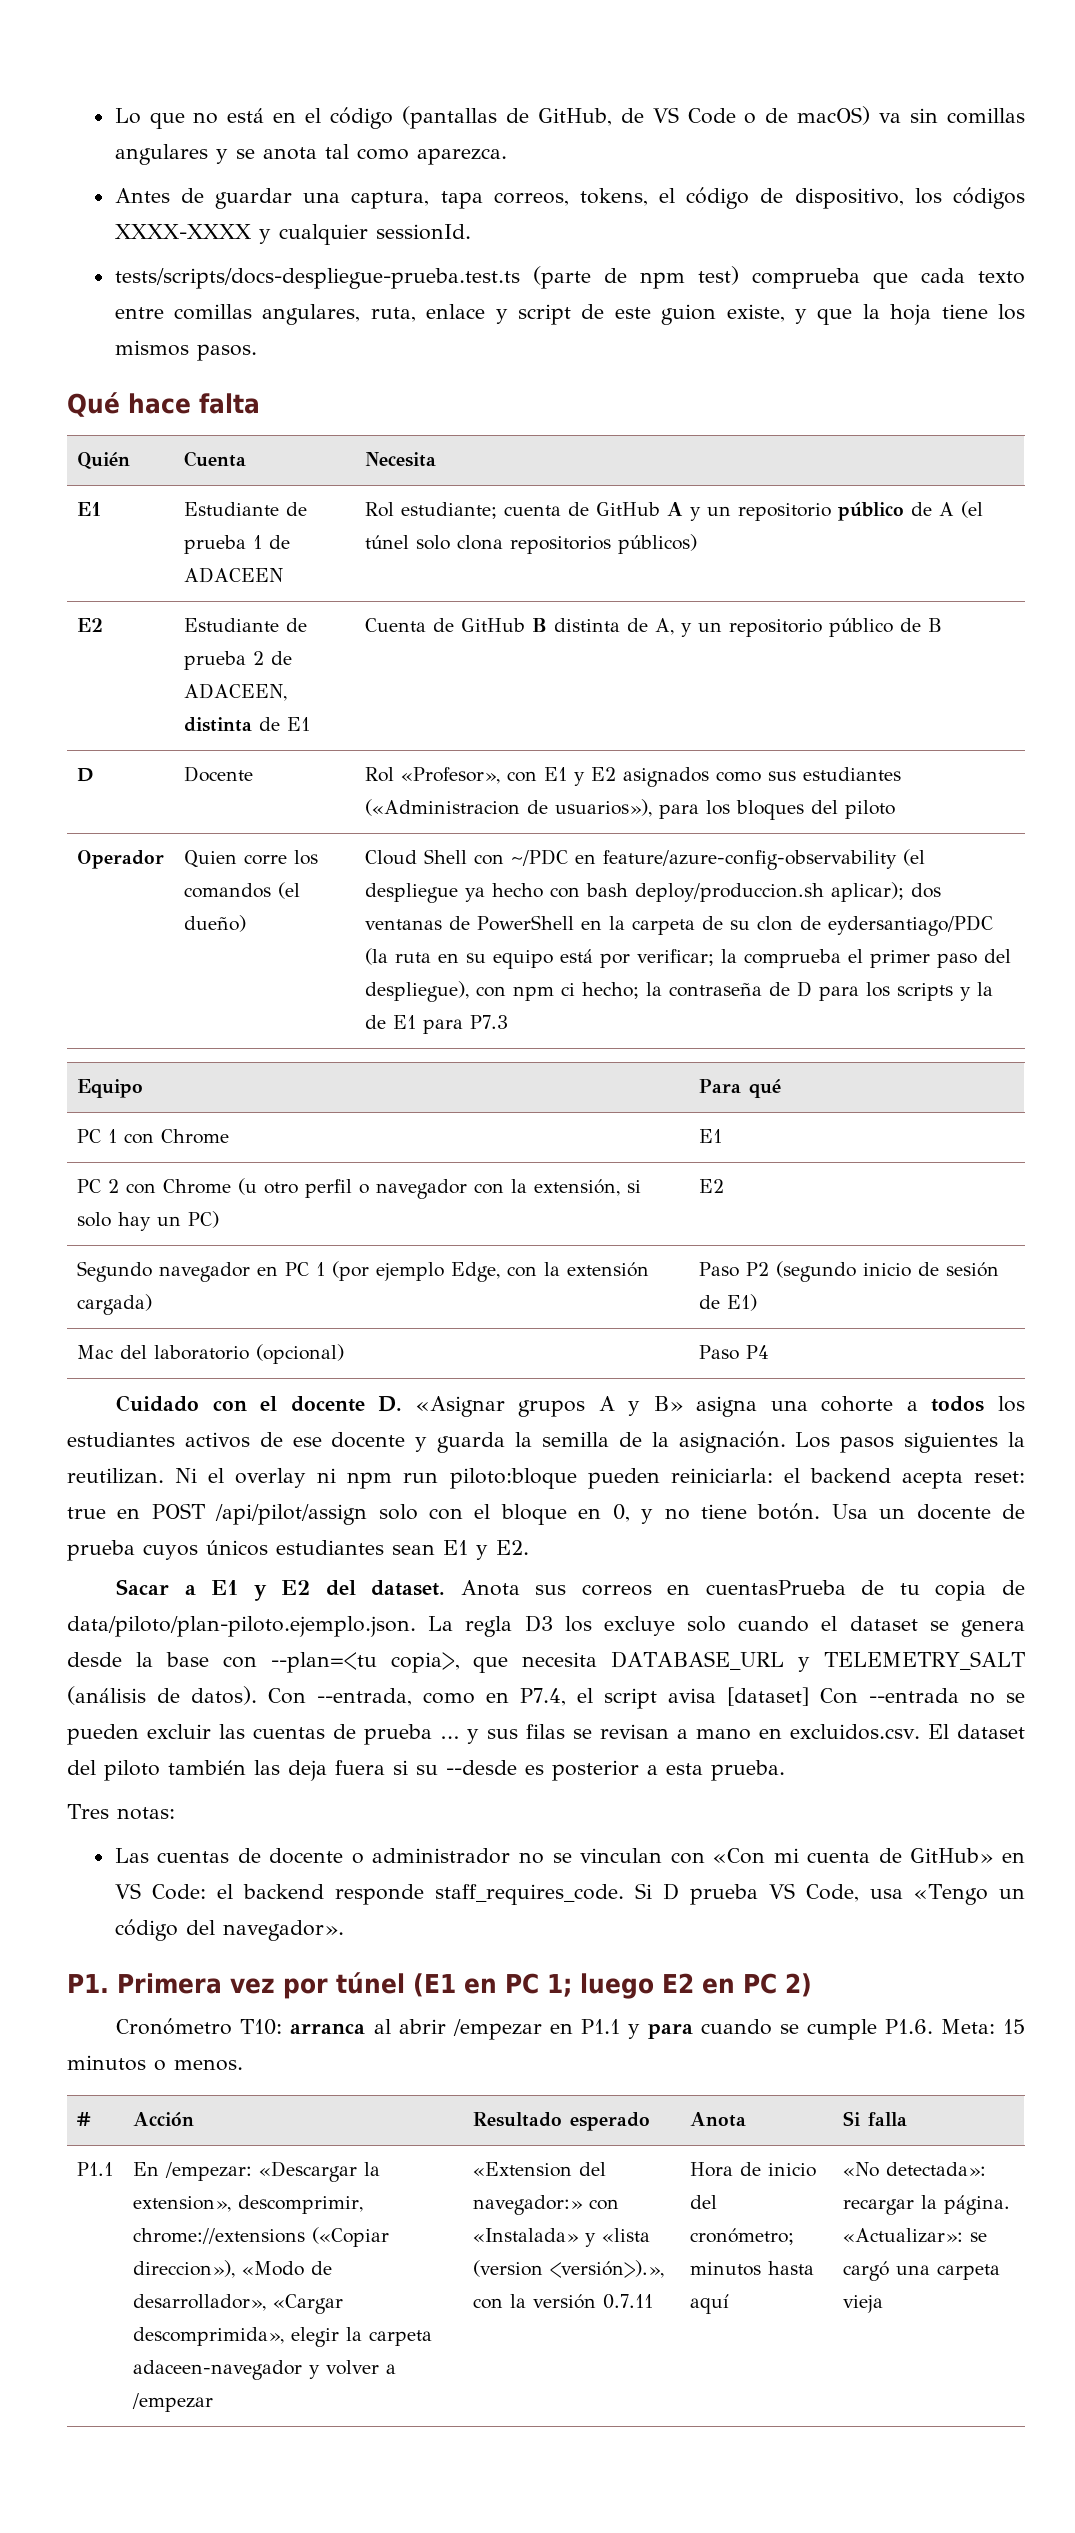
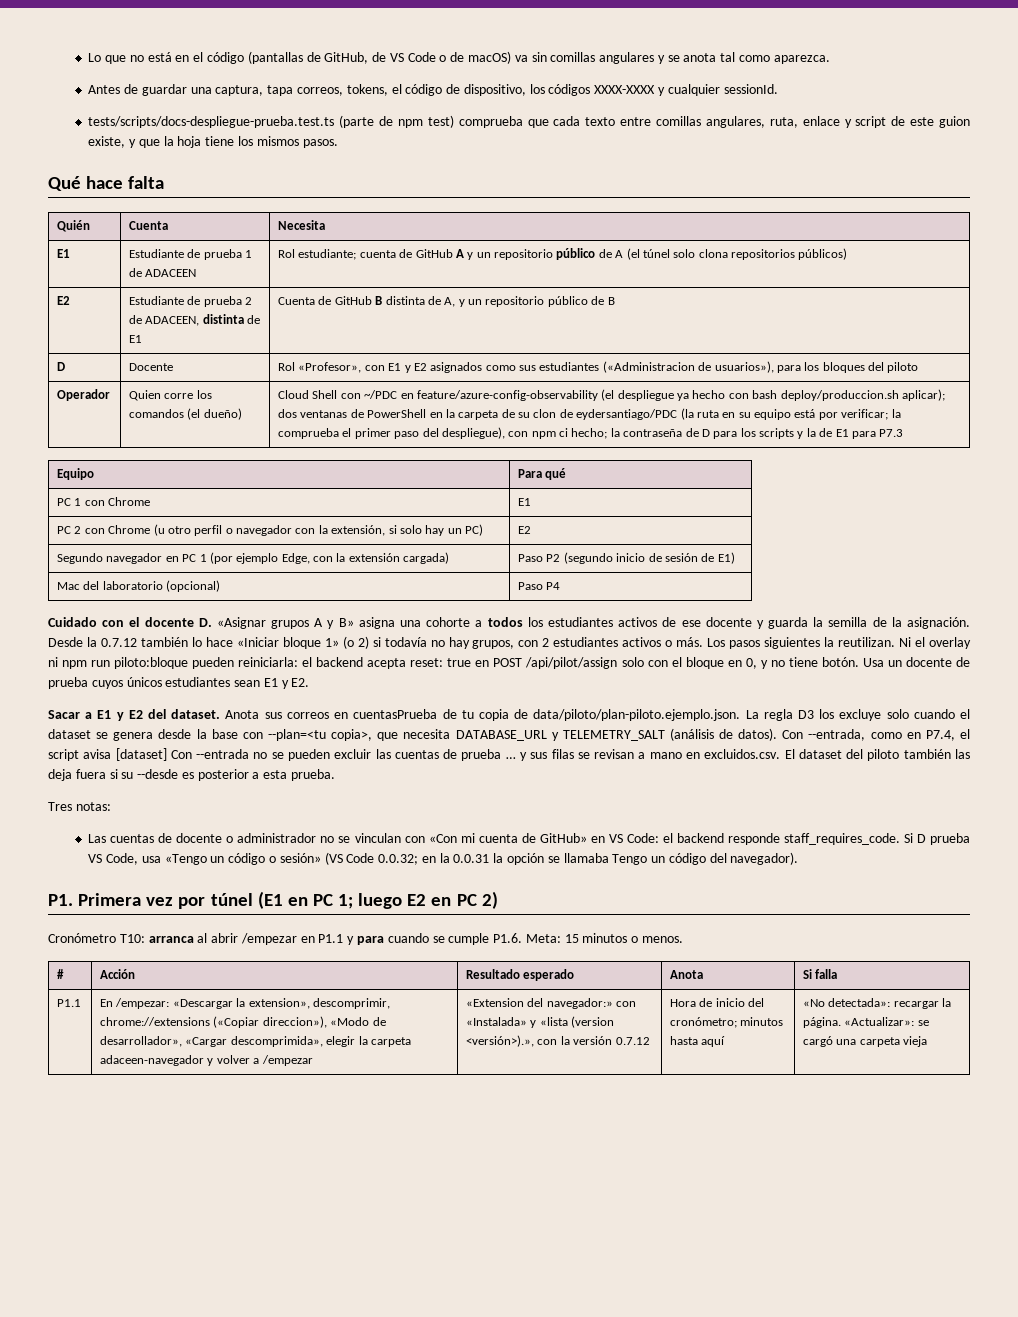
+ Desde la 0.7.12 también lo hace «Iniciar bloque 1» (o 2) si todavía no hay grupos, con 2 estudiantes activos o más.
- Si D prueba VS Code, usa «Tengo un código del navegador».
+ Si D prueba VS Code, usa «Tengo un código o sesión» (VS Code 0.0.32; en la 0.0.31 la opción se llamaba Tengo un código del navegador).
- «Extension del navegador:» con «Instalada» y «lista (version <versión>).», con la versión 0.7.11
+ «Extension del navegador:» con «Instalada» y «lista (version <versión>).», con la versión 0.7.12

